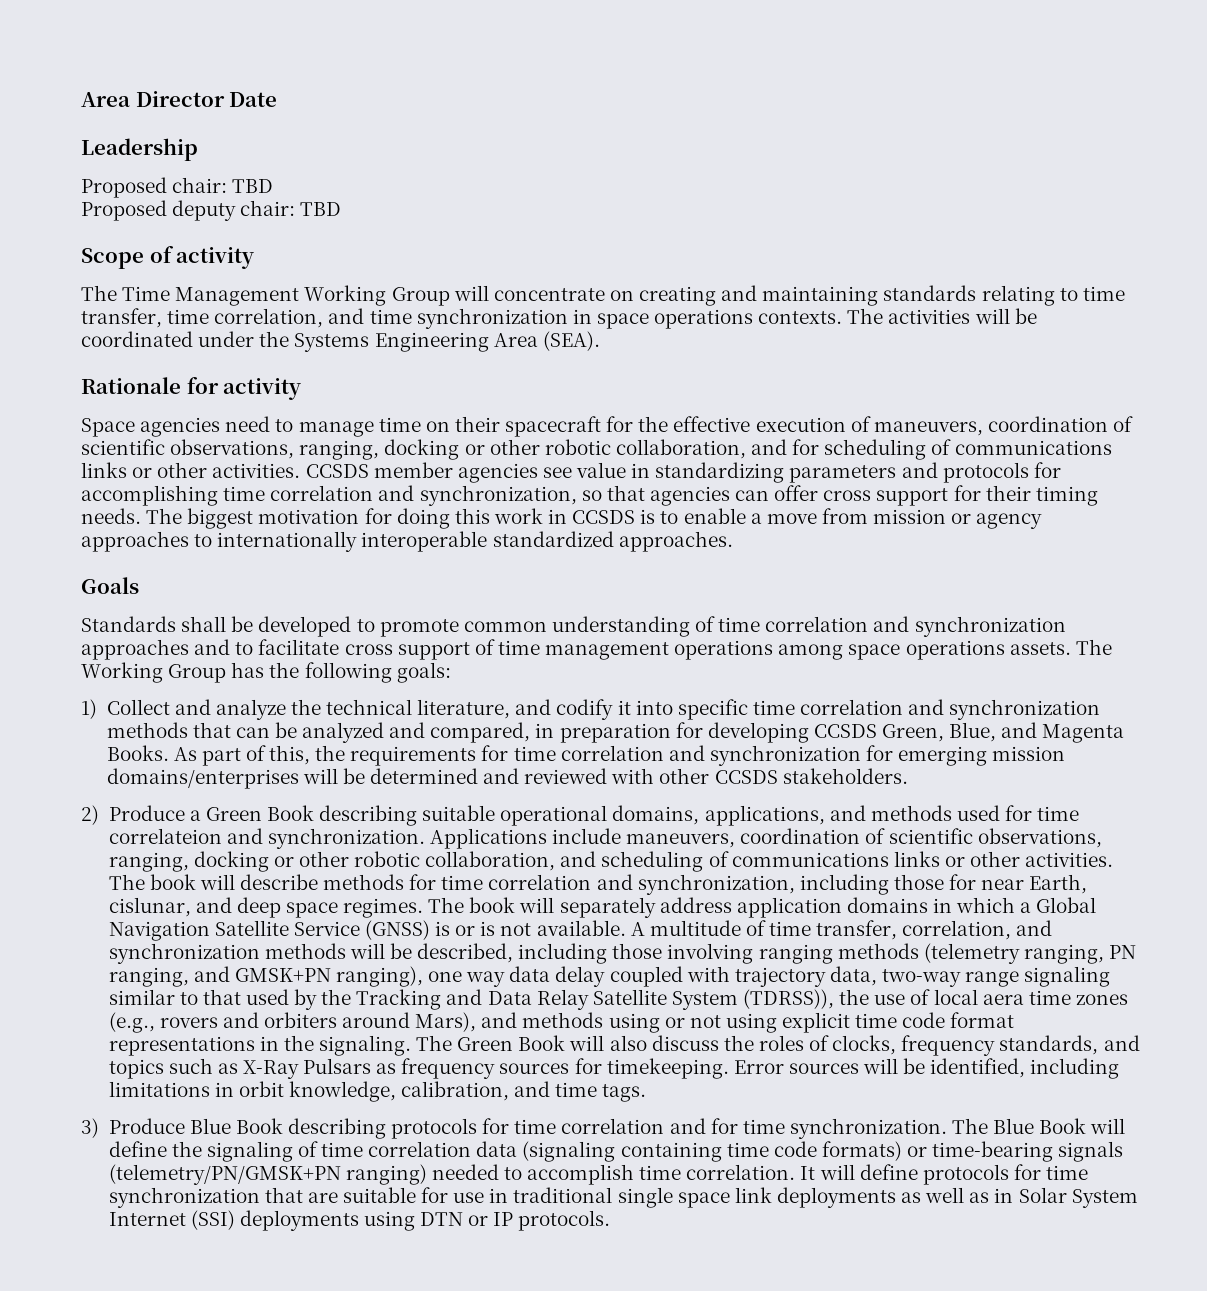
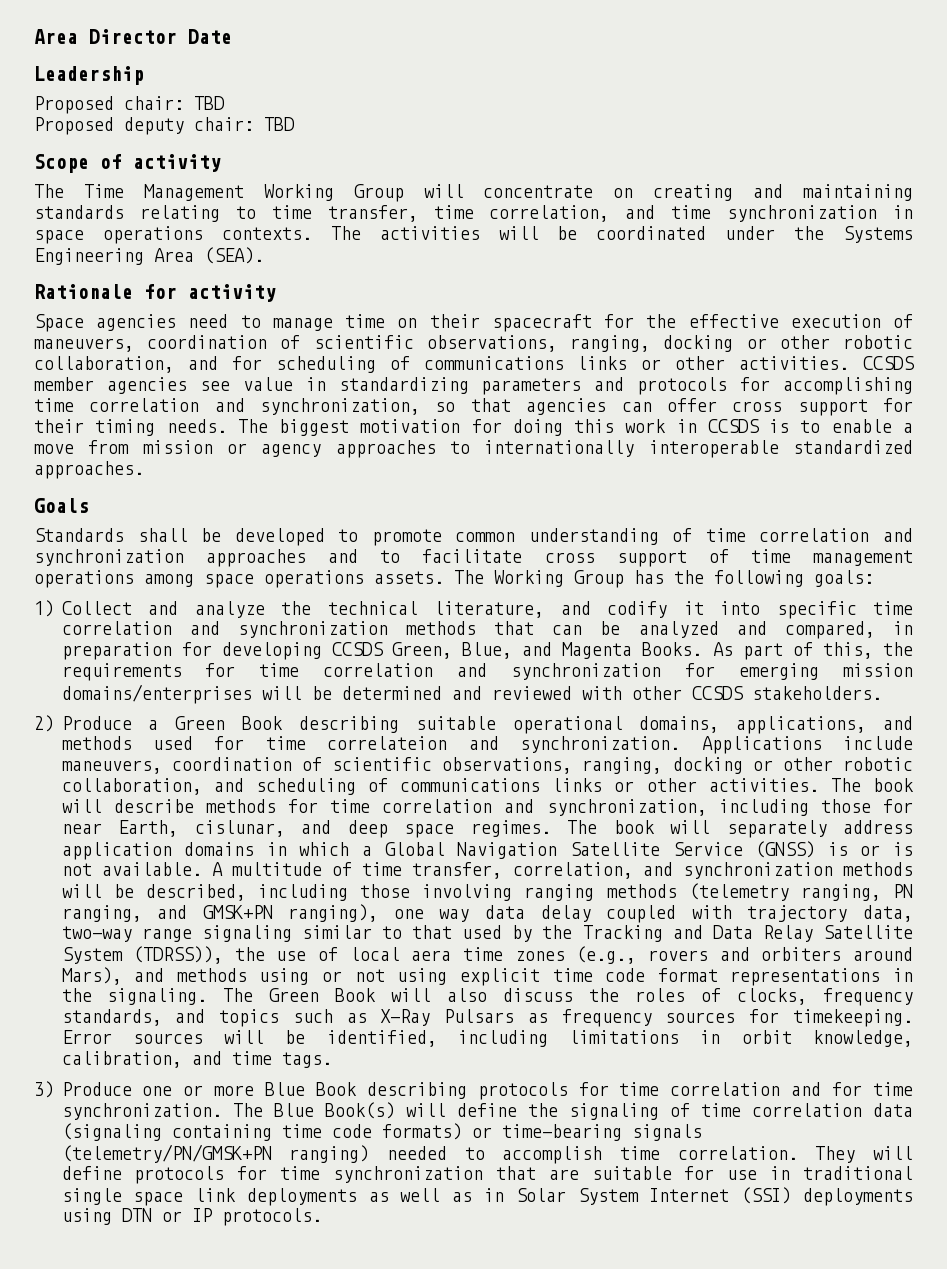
- 3) Produce Blue Book describing protocols for time correlation and for time synchronization.
+ 3) Produce one or more Blue Book describing protocols for time correlation and for time synchronization.
- The Blue Book will define the signaling of time correlation data (signaling containing time code formats) or time-bearing signals (telemetry/PN/GMSK+PN ranging) needed to accomplish time correlation.
+ The Blue Book(s) will define the signaling of time correlation data (signaling containing time code formats) or time-bearing signals (telemetry/PN/GMSK+PN ranging) needed to accomplish time correlation.
- It will define protocols for time synchronization that are suitable for use in traditional single space link deployments as well as in Solar System Internet (SSI) deployments using DTN or IP protocols.
+ They will define protocols for time synchronization that are suitable for use in traditional single space link deployments as well as in Solar System Internet (SSI) deployments using DTN or IP protocols.

